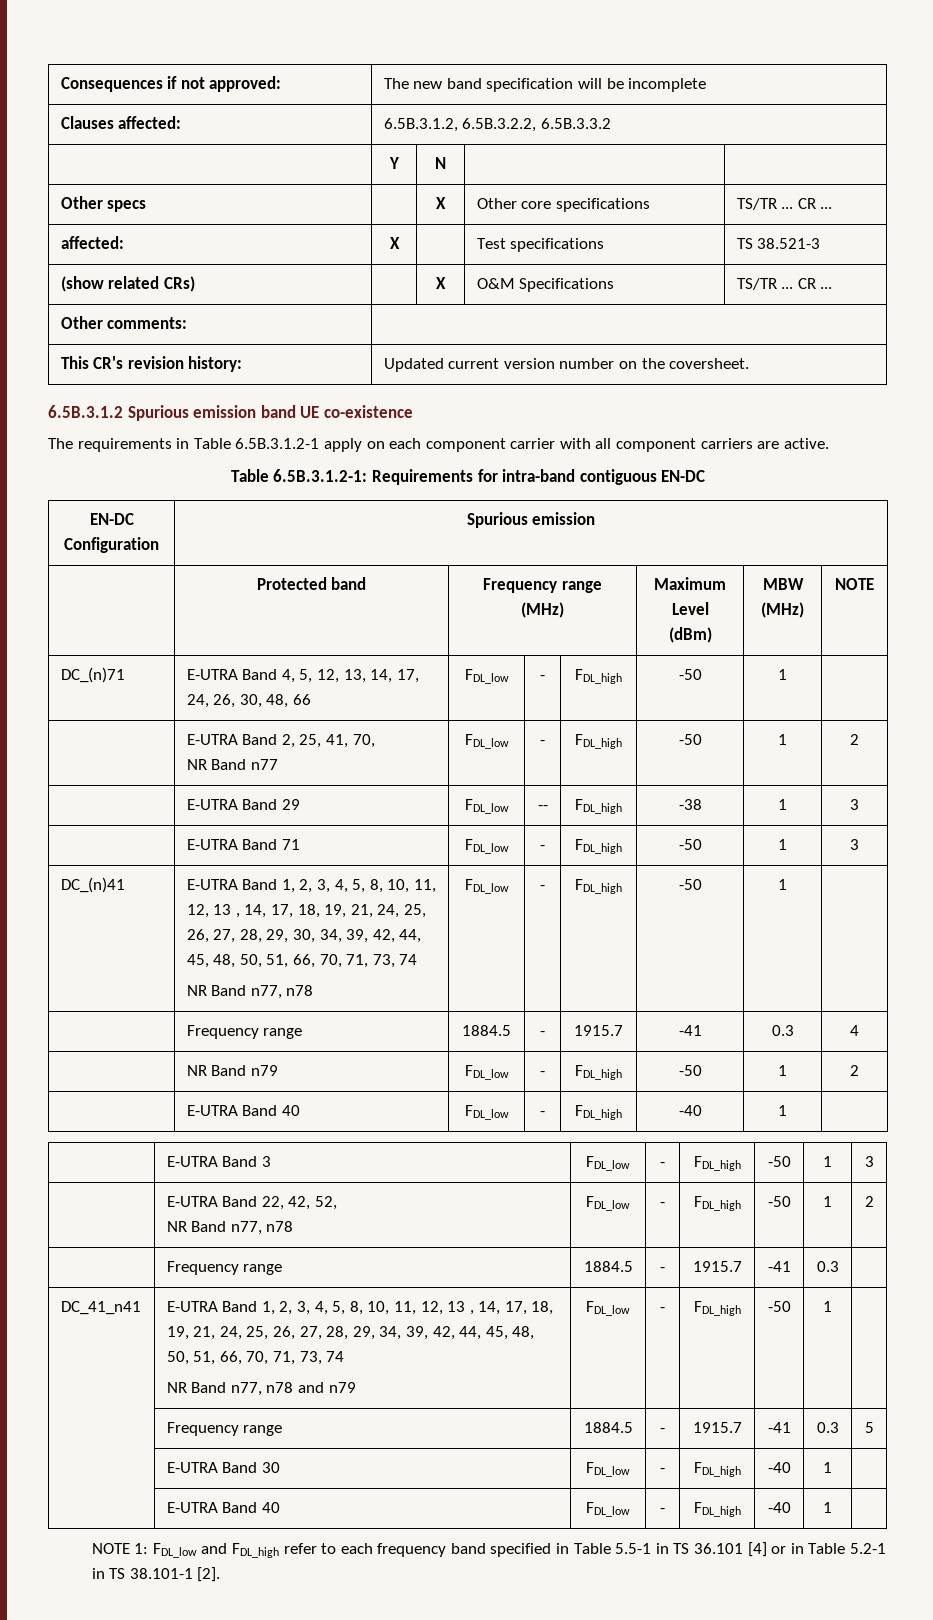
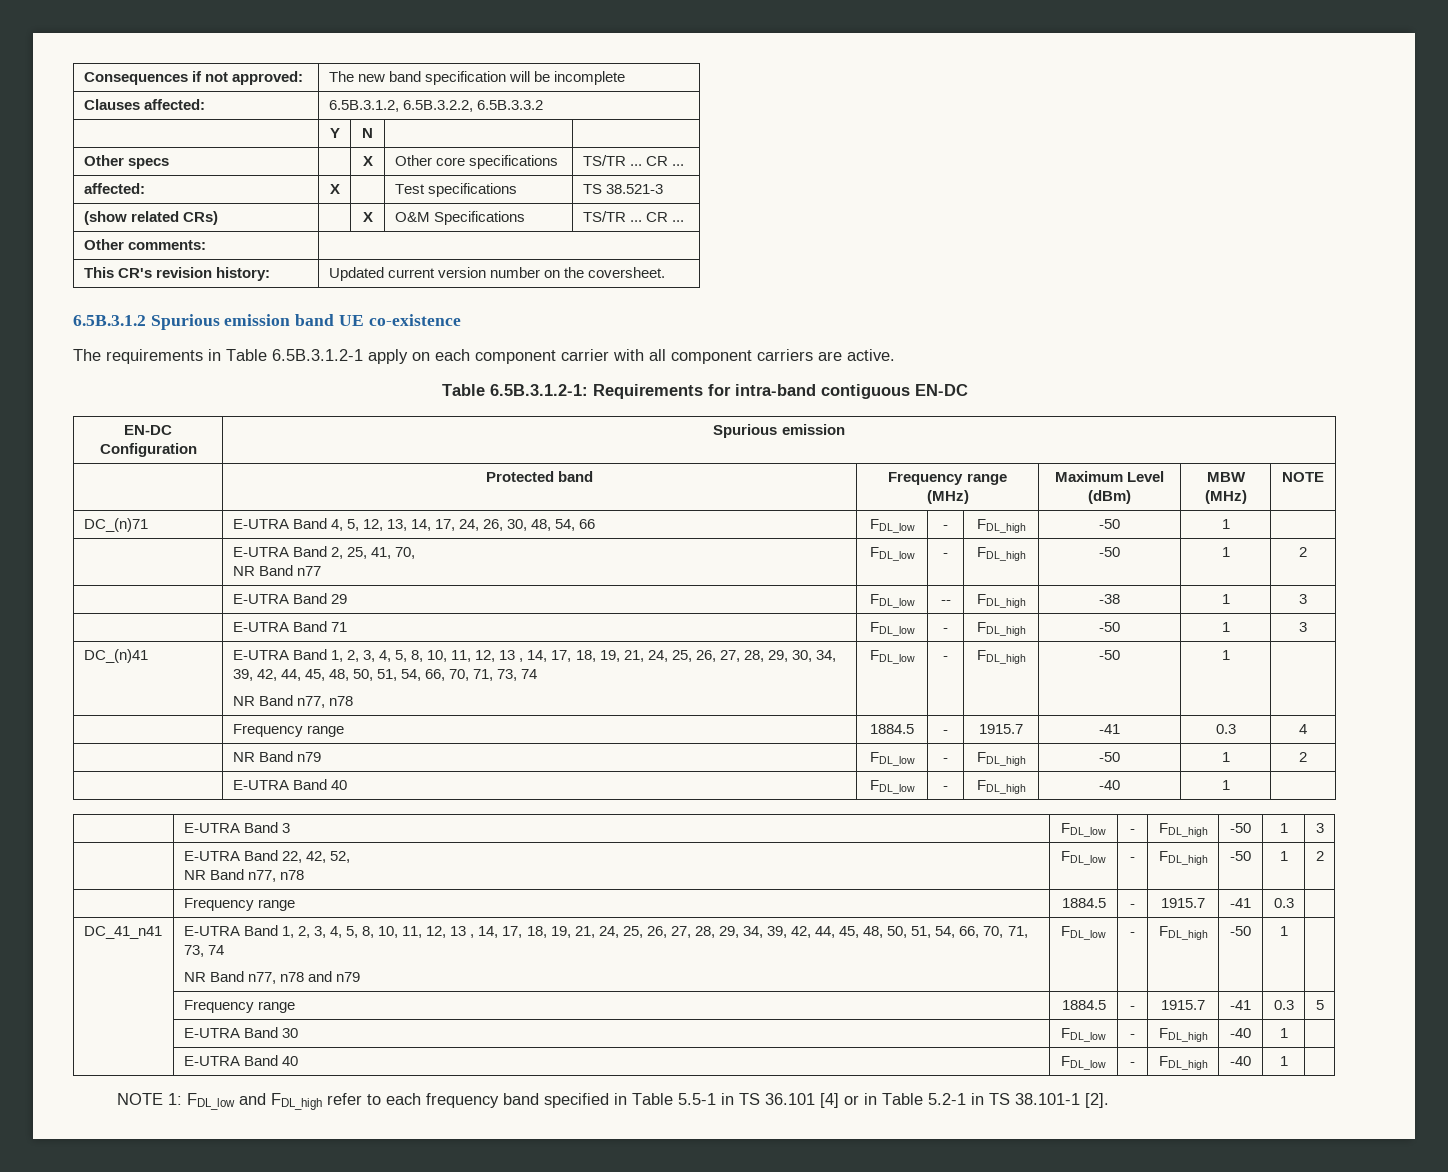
- DC_(n)71 | E-UTRA Band 4, 5, 12, 13, 14, 17, 24, 26, 30, 48, 66 | FDL_low | - | FDL_high | -50 | 1 |
+ DC_(n)71 | E-UTRA Band 4, 5, 12, 13, 14, 17, 24, 26, 30, 48, 54, 66 | FDL_low | - | FDL_high | -50 | 1 |
- E-UTRA Band 1, 2, 3, 4, 5, 8, 10, 11, 12, 13 , 14, 17, 18, 19, 21, 24, 25, 26, 27, 28, 29, 30, 34, 39, 42, 44, 45, 48, 50, 51, 66, 70, 71, 73, 74
+ E-UTRA Band 1, 2, 3, 4, 5, 8, 10, 11, 12, 13 , 14, 17, 18, 19, 21, 24, 25, 26, 27, 28, 29, 30, 34, 39, 42, 44, 45, 48, 50, 51, 54, 66, 70, 71, 73, 74
- E-UTRA Band 1, 2, 3, 4, 5, 8, 10, 11, 12, 13 , 14, 17, 18, 19, 21, 24, 25, 26, 27, 28, 29, 34, 39, 42, 44, 45, 48, 50, 51, 66, 70, 71, 73, 74
+ E-UTRA Band 1, 2, 3, 4, 5, 8, 10, 11, 12, 13 , 14, 17, 18, 19, 21, 24, 25, 26, 27, 28, 29, 34, 39, 42, 44, 45, 48, 50, 51, 54, 66, 70, 71, 73, 74

